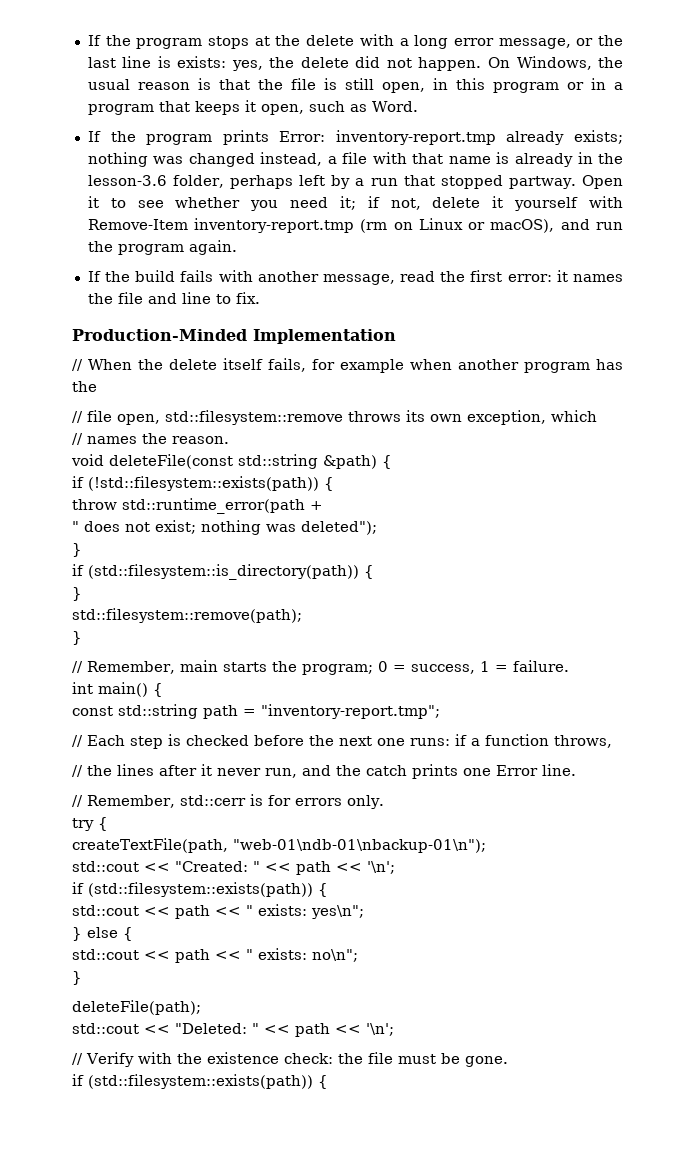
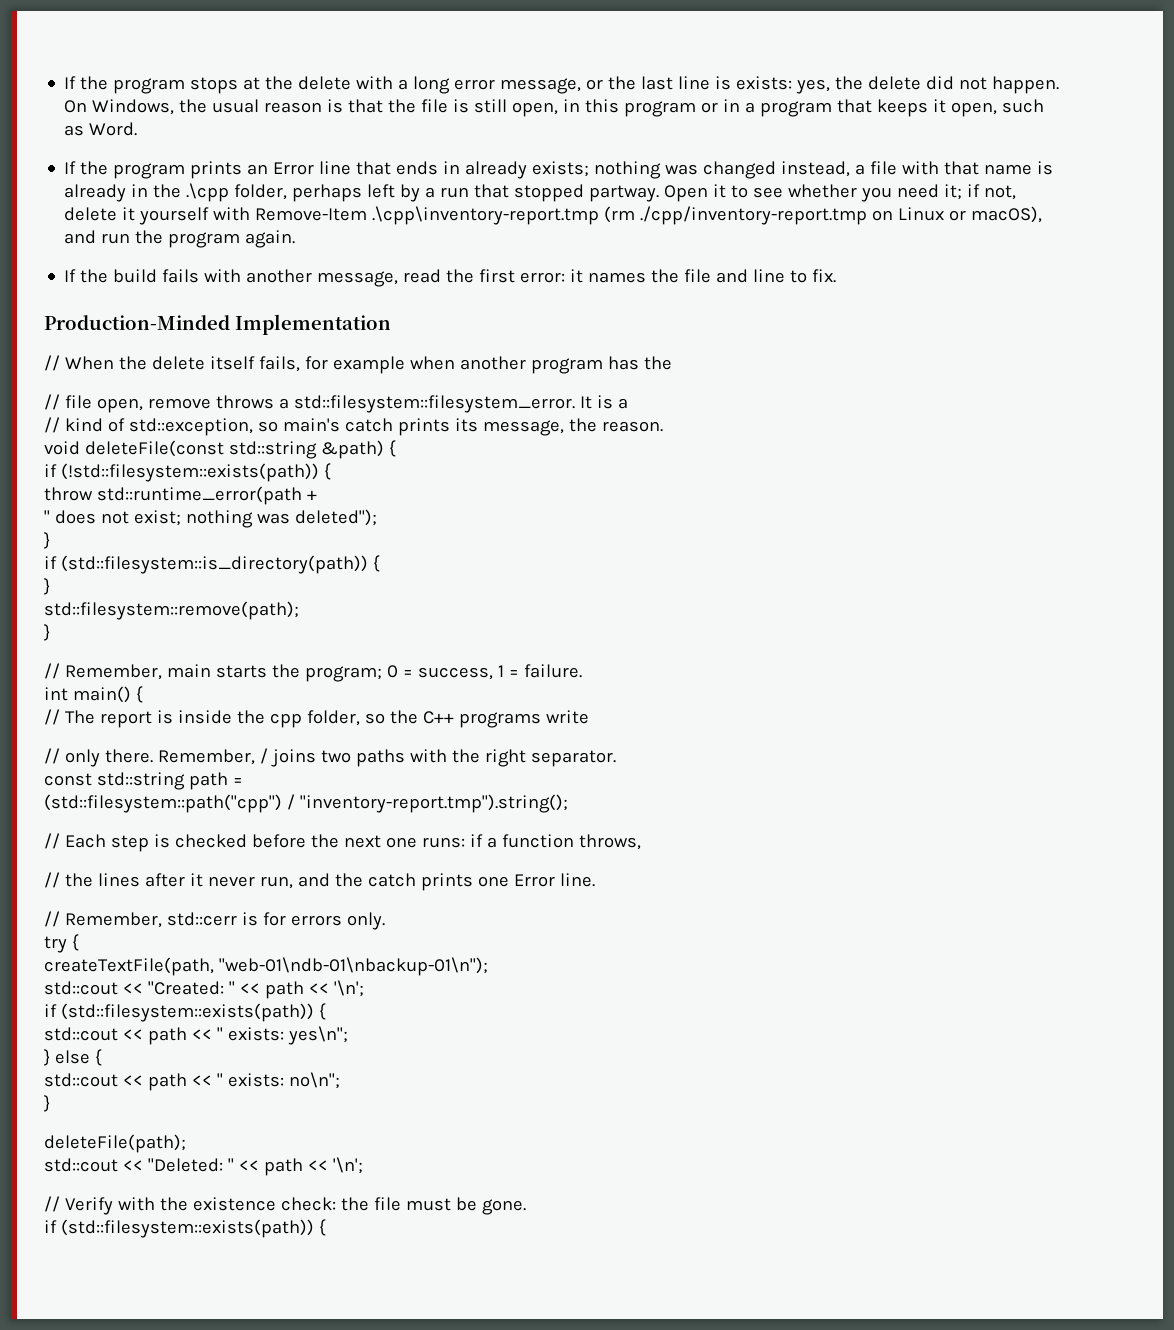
- If the program prints Error: inventory-report.tmp already exists; nothing was changed instead, a file with that name is already in the lesson-3.6 folder, perhaps left by a run that stopped partway.
+ If the program prints an Error line that ends in already exists; nothing was changed instead, a file with that name is already in the .\cpp folder, perhaps left by a run that stopped partway.
- Open it to see whether you need it; if not, delete it yourself with Remove-Item inventory-report.tmp (rm on Linux or macOS), and run the program again.
+ Open it to see whether you need it; if not, delete it yourself with Remove-Item .\cpp\inventory-report.tmp (rm ./cpp/inventory-report.tmp on Linux or macOS), and run the program again.
- // file open, std::filesystem::remove throws its own exception, which
- // names the reason.
+ // file open, remove throws a std::filesystem::filesystem_error. It is a
+ // kind of std::exception, so main's catch prints its message, the reason.
+ // The report is inside the cpp folder, so the C++ programs write
+ // only there. Remember, / joins two paths with the right separator.
- const std::string path = "inventory-report.tmp";
+ const std::string path =
+ (std::filesystem::path("cpp") / "inventory-report.tmp").string();

